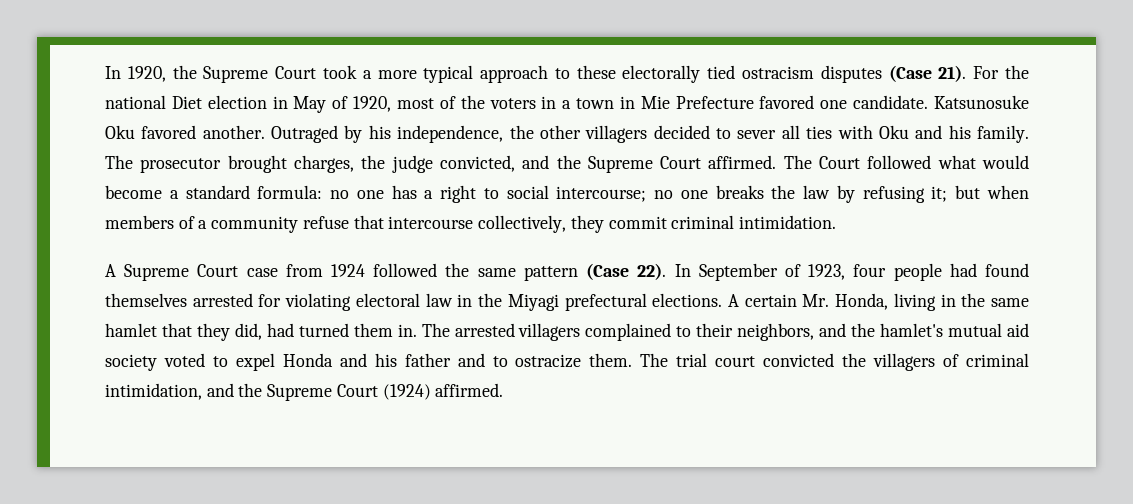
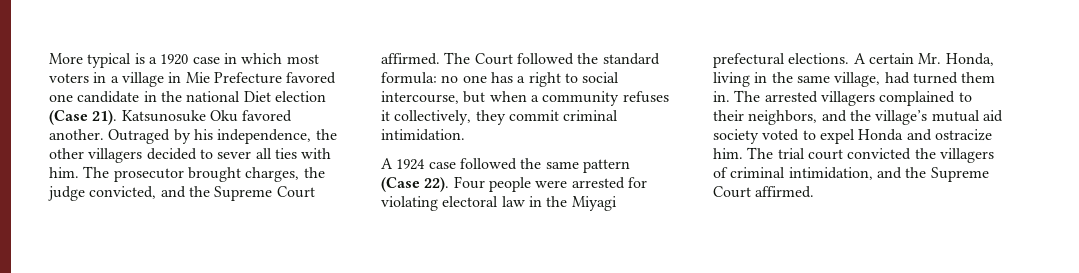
- In 1920, the Supreme Court took a more typical approach to these electorally tied ostracism disputes (Case 21). For the national Diet election in May of 1920, most of the voters in a town in Mie Prefecture favored one candidate.
+ More typical is a 1920 case in which most voters in a village in Mie Prefecture favored one candidate in the national Diet election (Case 21).
- Outraged by his independence, the other villagers decided to sever all ties with Oku and his family.
+ Outraged by his independence, the other villagers decided to sever all ties with him.
- The Court followed what would become a standard formula: no one has a right to social intercourse; no one breaks the law by refusing it; but when members of a community refuse that intercourse collectively, they commit criminal intimidation.
+ The Court followed the standard formula: no one has a right to social intercourse, but when a community refuses it collectively, they commit criminal intimidation.
- A Supreme Court case from 1924 followed the same pattern (Case 22).
+ A 1924 case followed the same pattern (Case 22).
- In September of 1923, four people had found themselves arrested for violating electoral law in the Miyagi prefectural elections.
+ Four people were arrested for violating electoral law in the Miyagi prefectural elections.
- A certain Mr. Honda, living in the same hamlet that they did, had turned them in.
+ A certain Mr. Honda, living in the same village, had turned them in.
- The arrested villagers complained to their neighbors, and the hamlet's mutual aid society voted to expel Honda and his father and to ostracize them.
+ The arrested villagers complained to their neighbors, and the village’s mutual aid society voted to expel Honda and ostracize him.
- The trial court convicted the villagers of criminal intimidation, and the Supreme Court (1924) affirmed.
+ The trial court convicted the villagers of criminal intimidation, and the Supreme Court affirmed.

